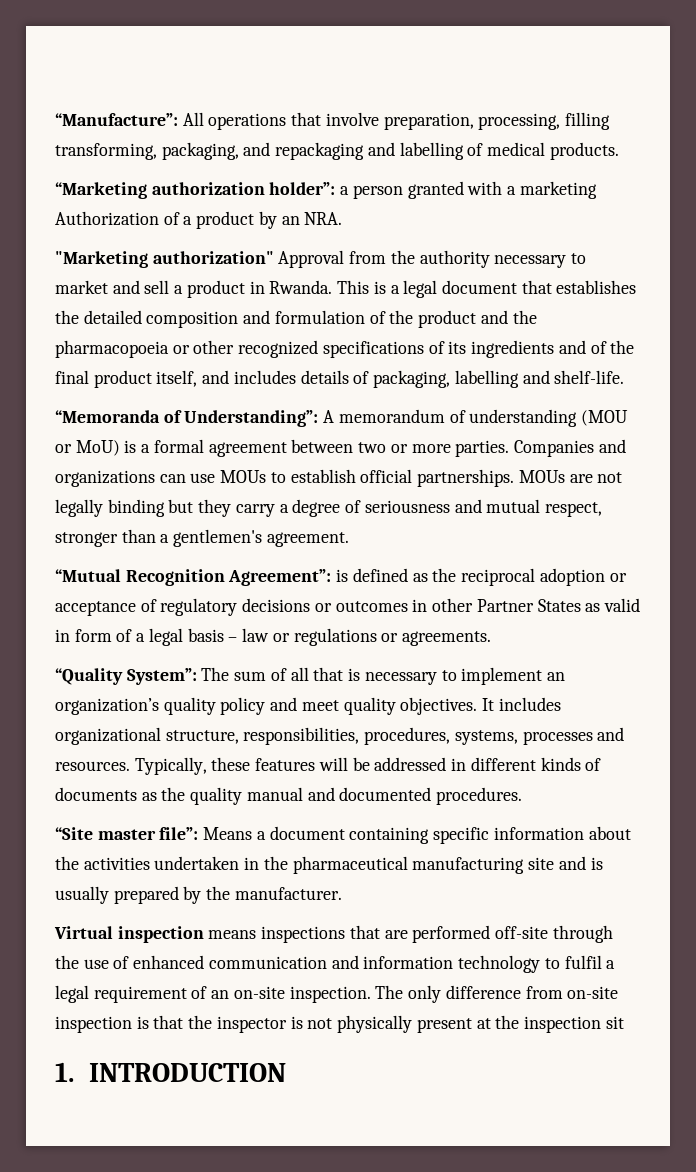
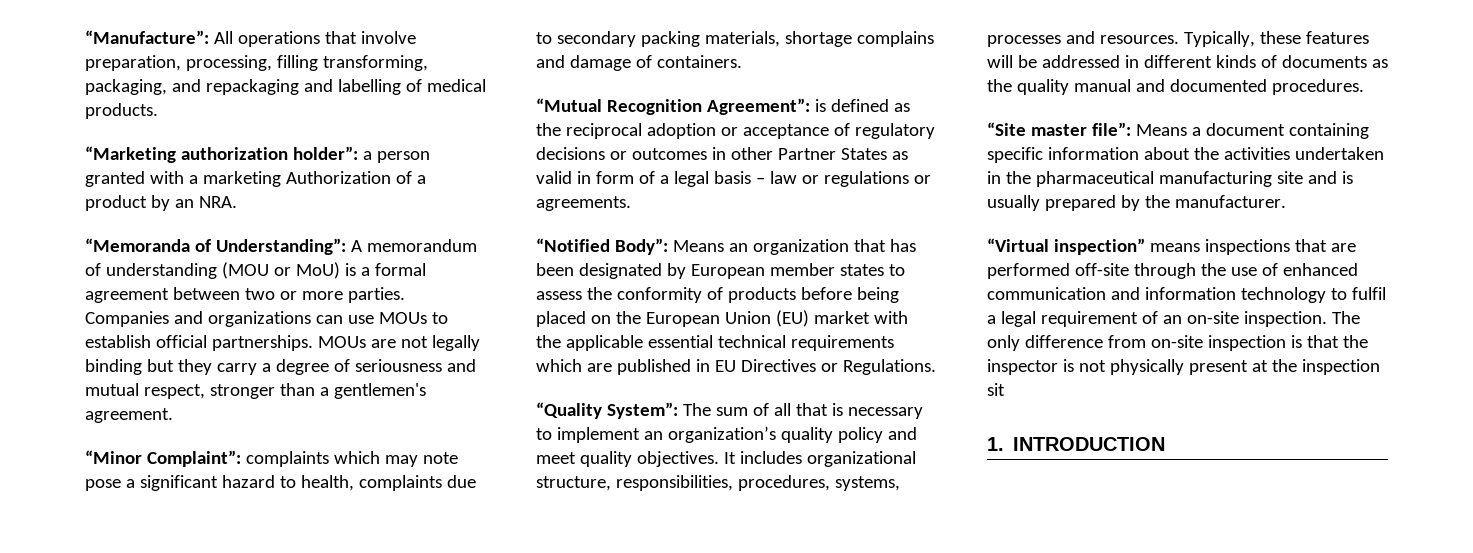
- "Marketing authorization" Approval from the authority necessary to market and sell a product in Rwanda. This is a legal document that establishes the detailed composition and formulation of the product and the pharmacopoeia or other recognized specifications of its ingredients and of the final product itself, and includes details of packaging, labelling and shelf-life.
+ “Minor Complaint”: complaints which may note pose a significant hazard to health, complaints due to secondary packing materials, shortage complains and damage of containers.
+ “Notified Body”: Means an organization that has been designated by European member states to assess the conformity of products before being placed on the European Union (EU) market with the applicable essential technical requirements which are published in EU Directives or Regulations.
- Virtual inspection means inspections that are performed off-site through the use of enhanced communication and information technology to fulfil a legal requirement of an on-site inspection.
+ “Virtual inspection” means inspections that are performed off-site through the use of enhanced communication and information technology to fulfil a legal requirement of an on-site inspection.

